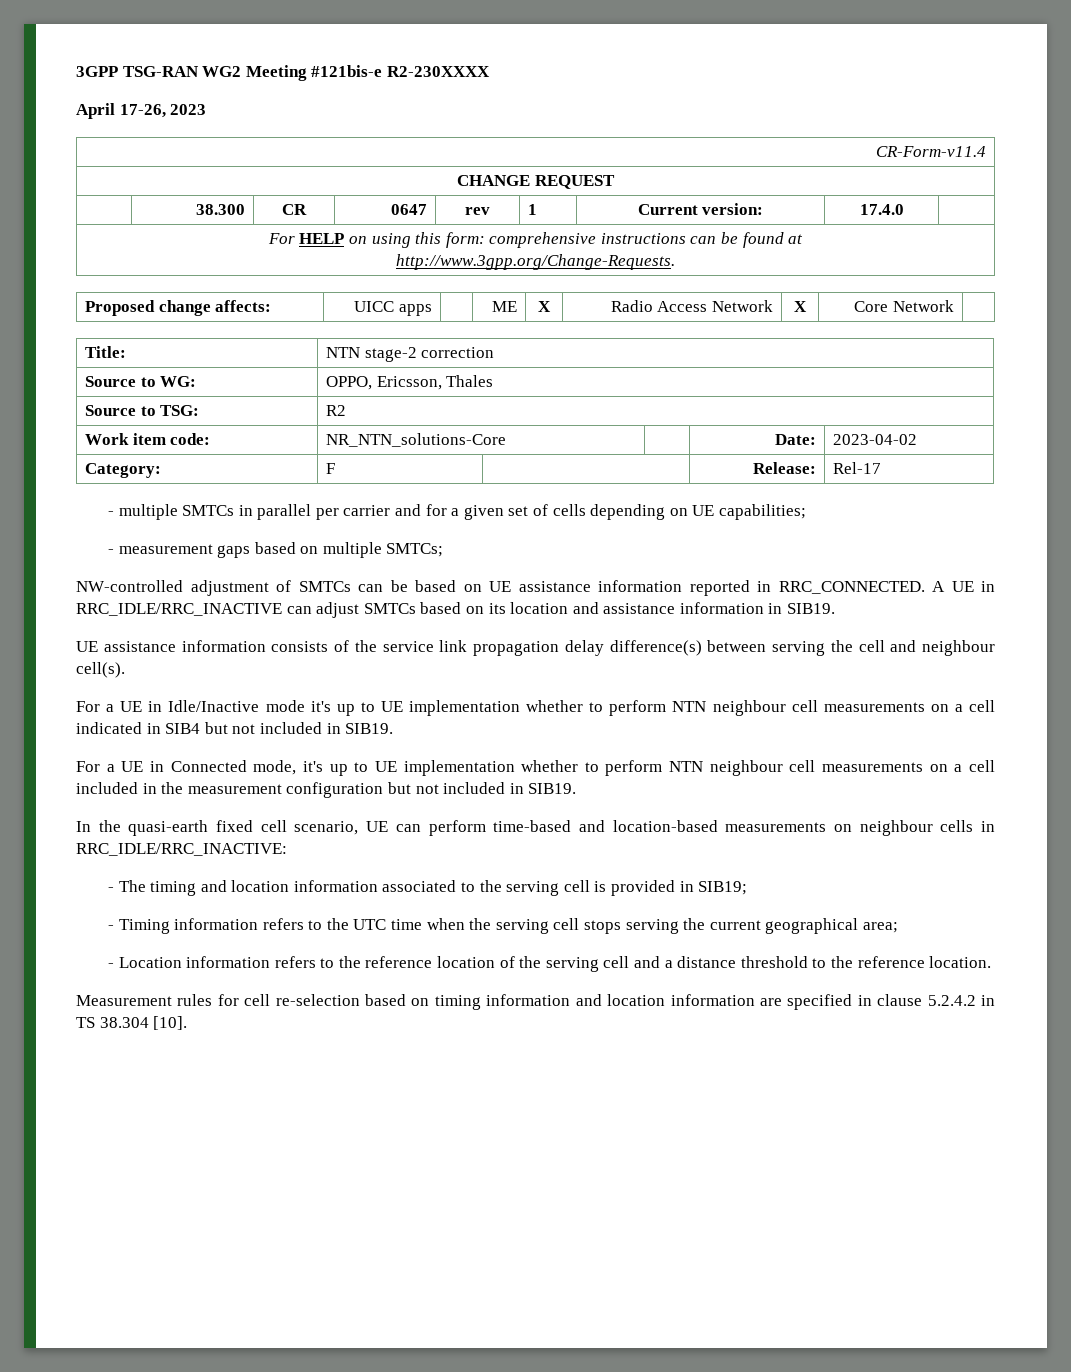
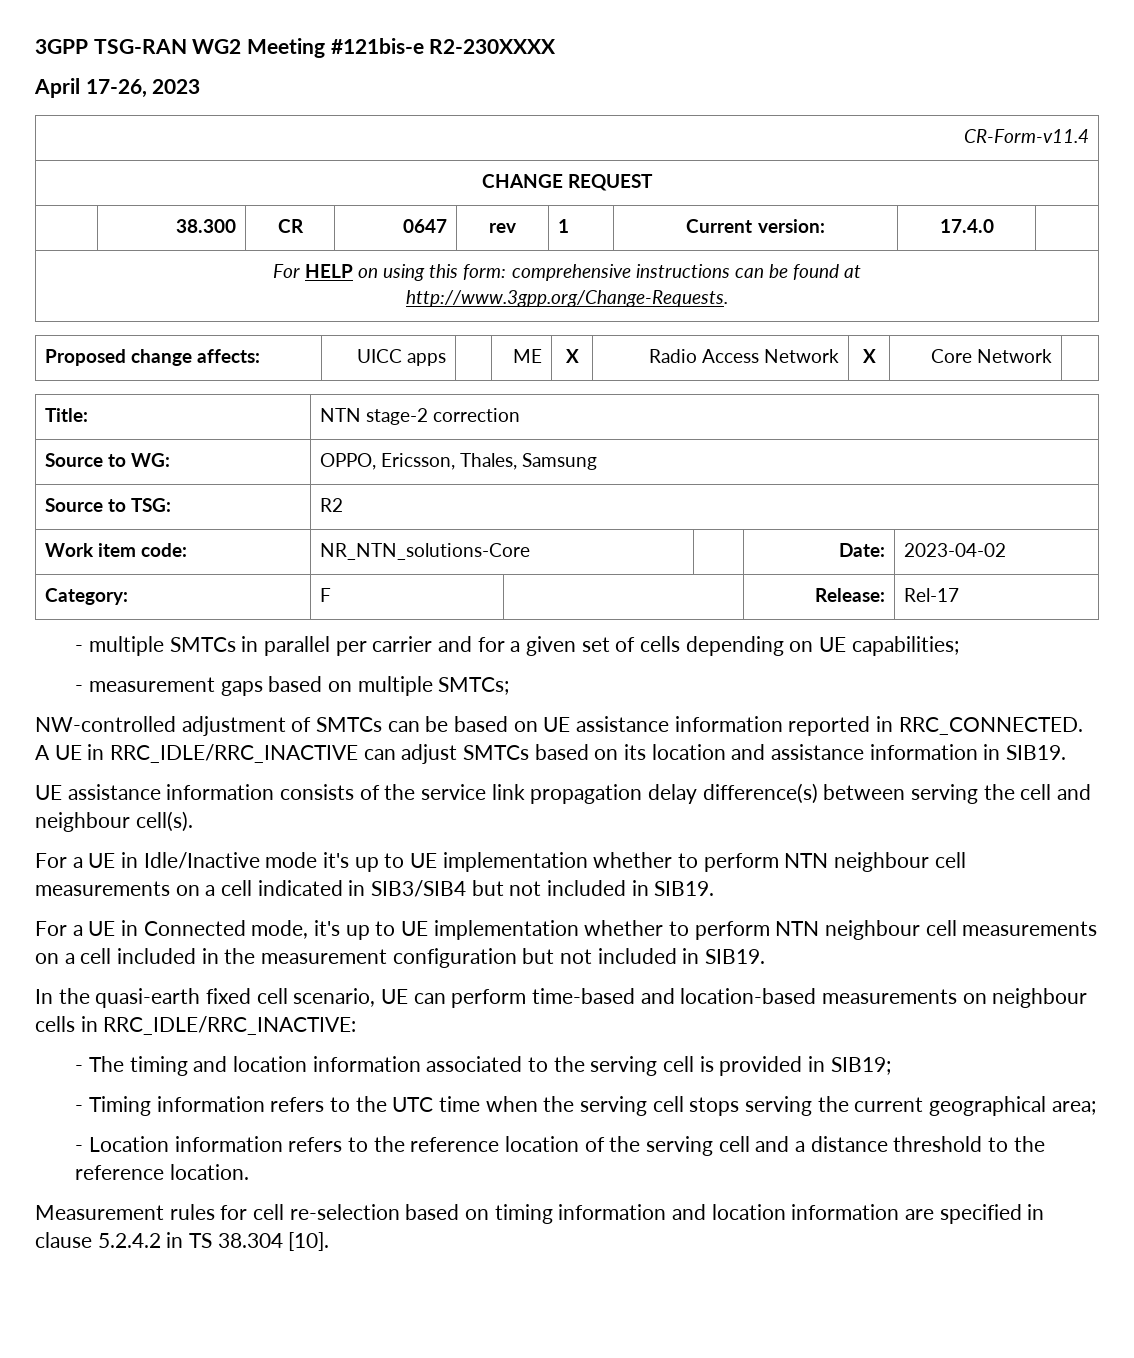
- Source to WG: | OPPO, Ericsson, Thales
+ Source to WG: | OPPO, Ericsson, Thales, Samsung
- For a UE in Idle/Inactive mode it's up to UE implementation whether to perform NTN neighbour cell measurements on a cell indicated in SIB4 but not included in SIB19.
+ For a UE in Idle/Inactive mode it's up to UE implementation whether to perform NTN neighbour cell measurements on a cell indicated in SIB3/SIB4 but not included in SIB19.

